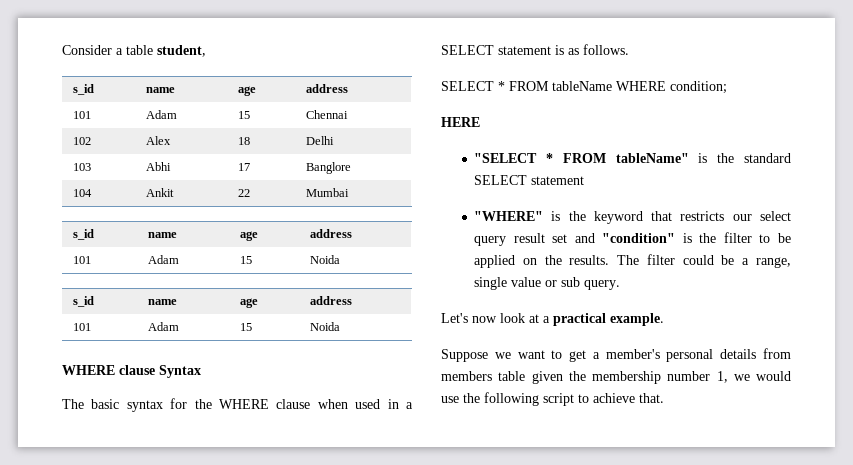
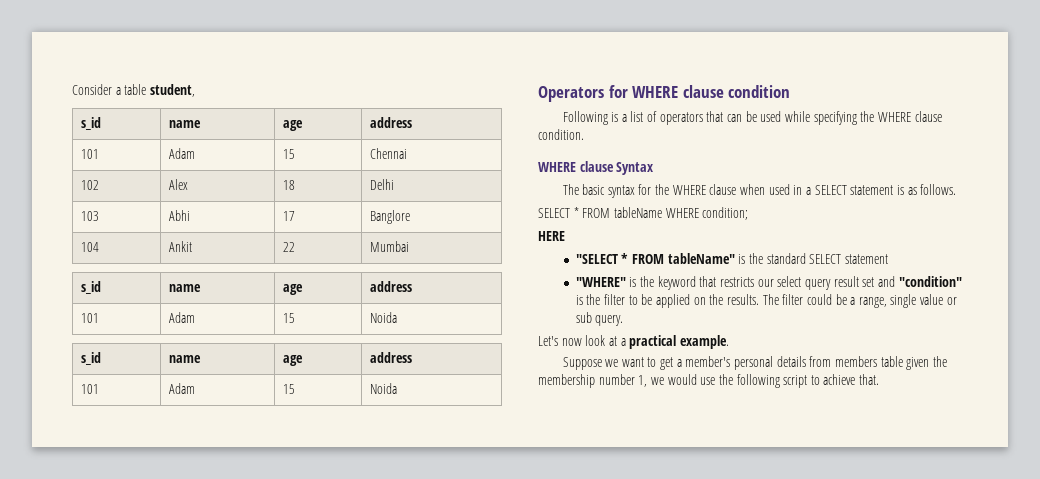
+ Operators for WHERE clause condition
+ Following is a list of operators that can be used while specifying the WHERE clause condition.

